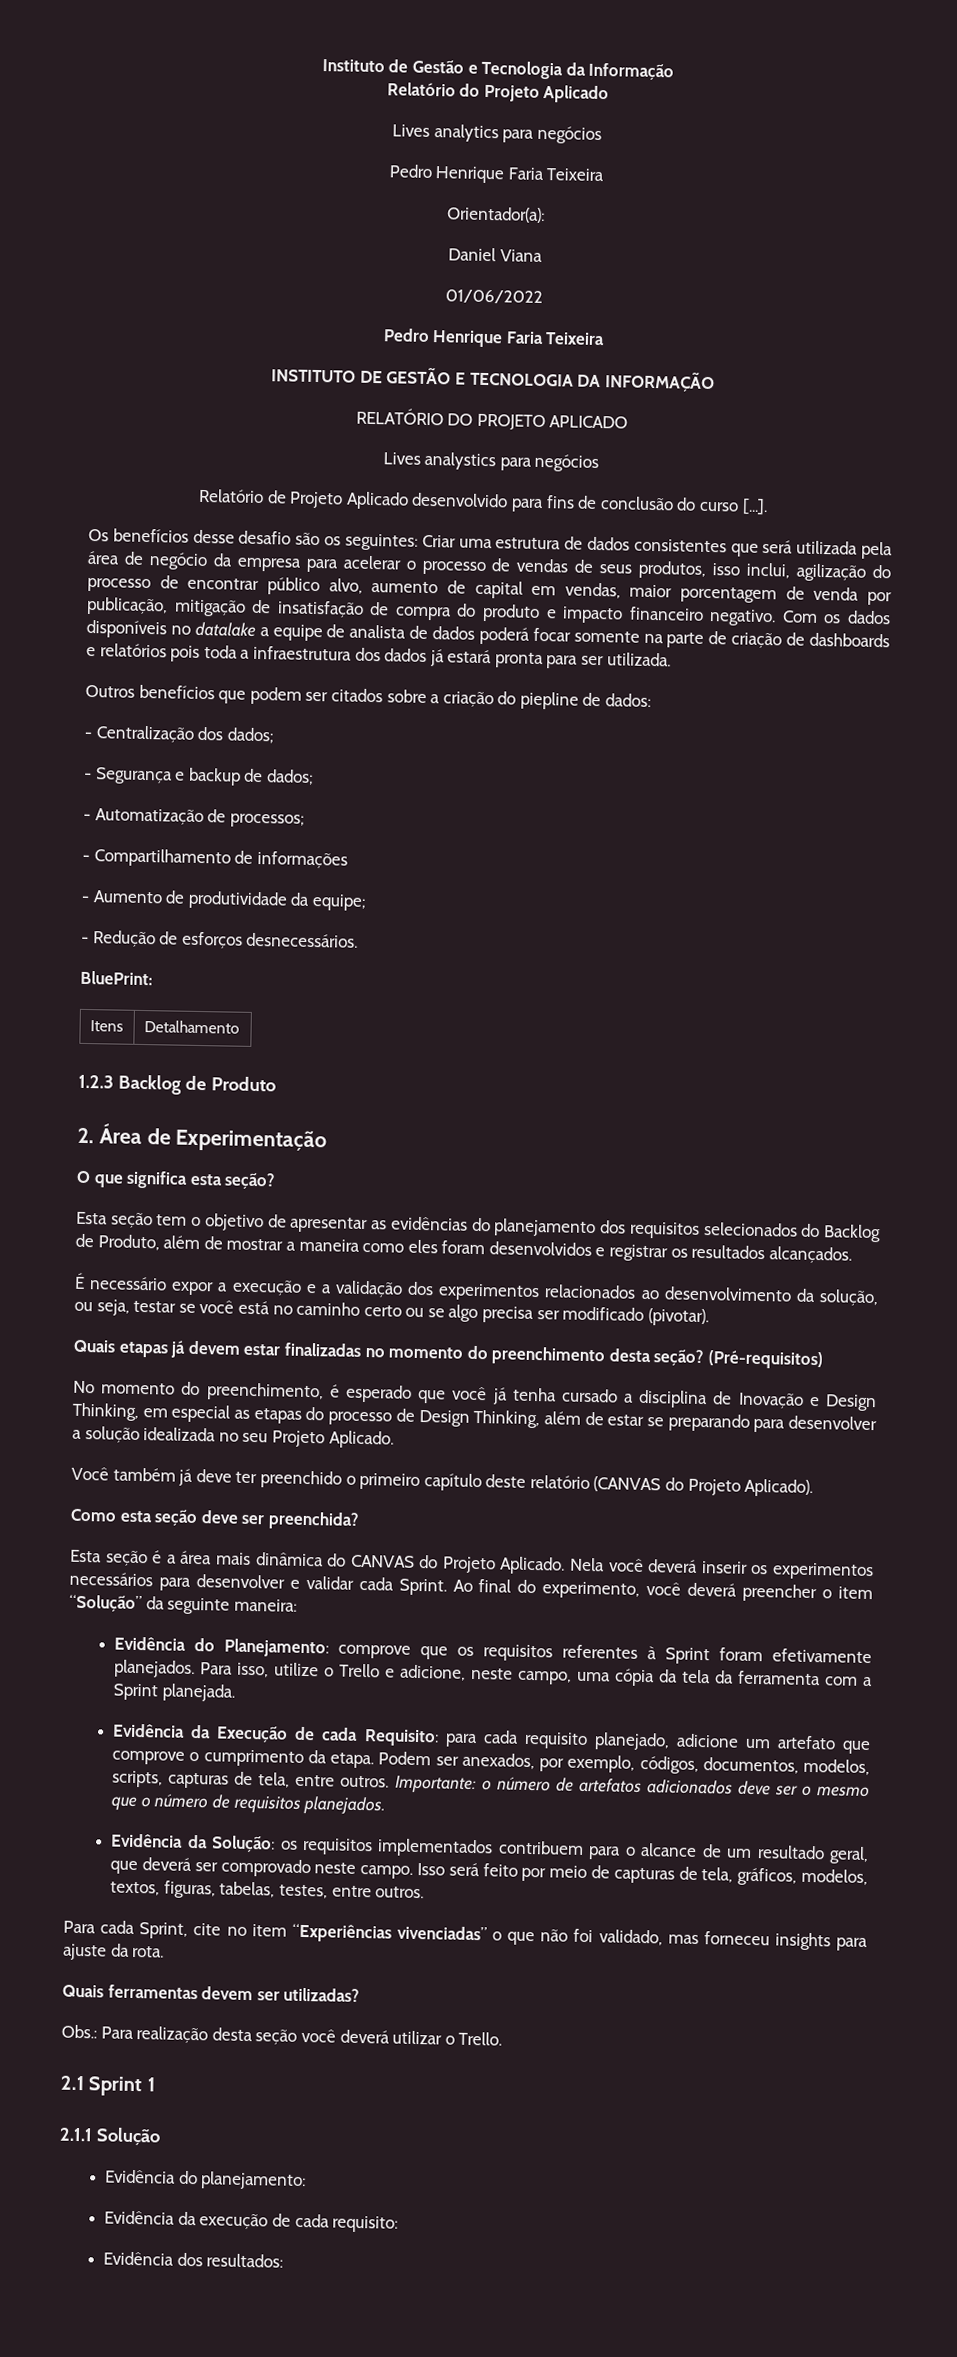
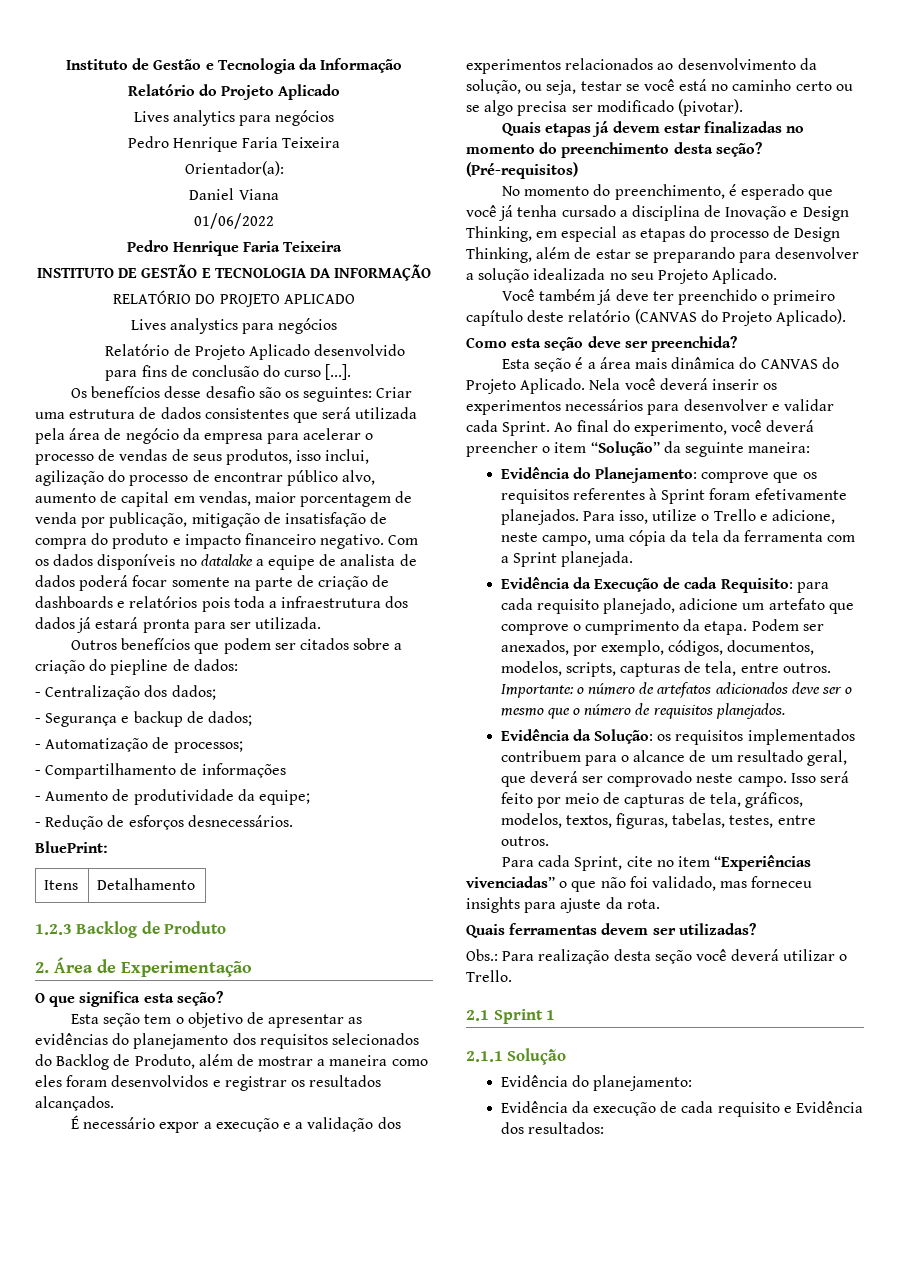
- Evidência da execução de cada requisito:
- Evidência dos resultados:
+ Evidência da execução de cada requisito e Evidência dos resultados:

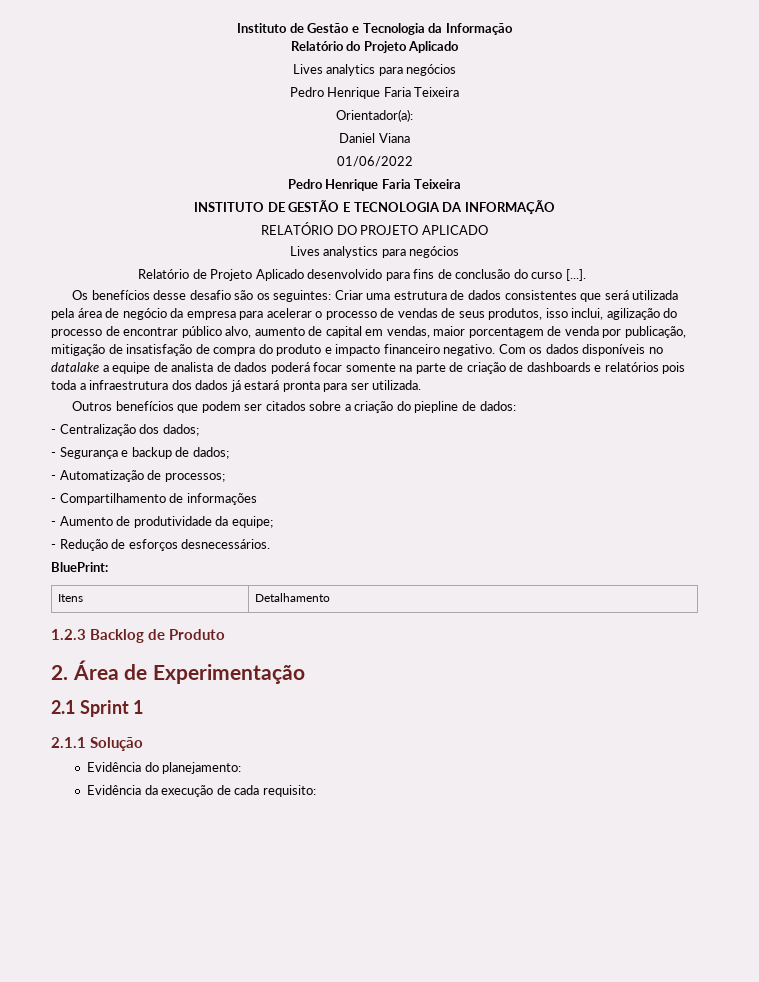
- O que significa esta seção?
- Esta seção tem o objetivo de apresentar as evidências do planejamento dos requisitos selecionados do Backlog de Produto, além de mostrar a maneira como eles foram desenvolvidos e registrar os resultados alcançados.
- É necessário expor a execução e a validação dos experimentos relacionados ao desenvolvimento da solução, ou seja, testar se você está no caminho certo ou se algo precisa ser modificado (pivotar).
- Quais etapas já devem estar finalizadas no momento do preenchimento desta seção? (Pré-requisitos)
- No momento do preenchimento, é esperado que você já tenha cursado a disciplina de Inovação e Design Thinking, em especial as etapas do processo de Design Thinking, além de estar se preparando para desenvolver a solução idealizada no seu Projeto Aplicado.
- Você também já deve ter preenchido o primeiro capítulo deste relatório (CANVAS do Projeto Aplicado).
- Como esta seção deve ser preenchida?
- Esta seção é a área mais dinâmica do CANVAS do Projeto Aplicado. Nela você deverá inserir os experimentos necessários para desenvolver e validar cada Sprint. Ao final do experimento, você deverá preencher o item “Solução” da seguinte maneira:
- Evidência do Planejamento: comprove que os requisitos referentes à Sprint foram efetivamente planejados. Para isso, utilize o Trello e adicione, neste campo, uma cópia da tela da ferramenta com a Sprint planejada.
- Evidência da Execução de cada Requisito: para cada requisito planejado, adicione um artefato que comprove o cumprimento da etapa. Podem ser anexados, por exemplo, códigos, documentos, modelos, scripts, capturas de tela, entre outros. Importante: o número de artefatos adicionados deve ser o mesmo que o número de requisitos planejados.
- Evidência da Solução: os requisitos implementados contribuem para o alcance de um resultado geral, que deverá ser comprovado neste campo. Isso será feito por meio de capturas de tela, gráficos, modelos, textos, figuras, tabelas, testes, entre outros.
- Para cada Sprint, cite no item “Experiências vivenciadas” o que não foi validado, mas forneceu insights para ajuste da rota.
- Quais ferramentas devem ser utilizadas?
- Obs.: Para realização desta seção você deverá utilizar o Trello.
- Evidência da execução de cada requisito e Evidência dos resultados:
+ Evidência da execução de cada requisito:

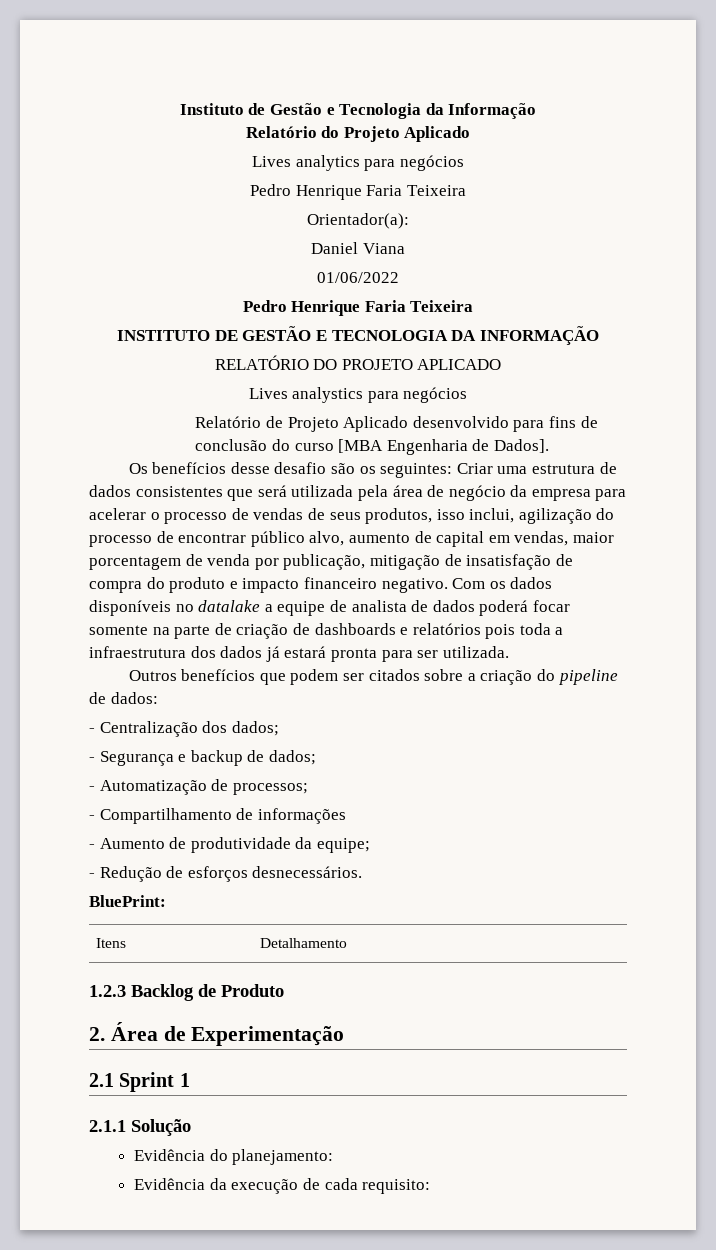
- Relatório de Projeto Aplicado desenvolvido para fins de conclusão do curso [...].
+ Relatório de Projeto Aplicado desenvolvido para fins de conclusão do curso [MBA Engenharia de Dados].
- Outros benefícios que podem ser citados sobre a criação do piepline de dados:
+ Outros benefícios que podem ser citados sobre a criação do pipeline de dados:

